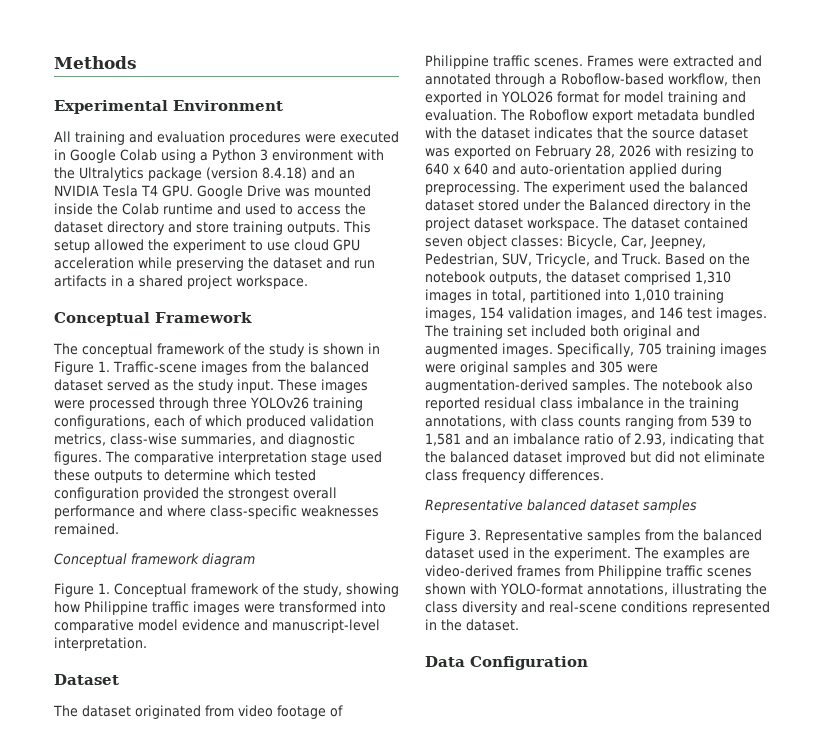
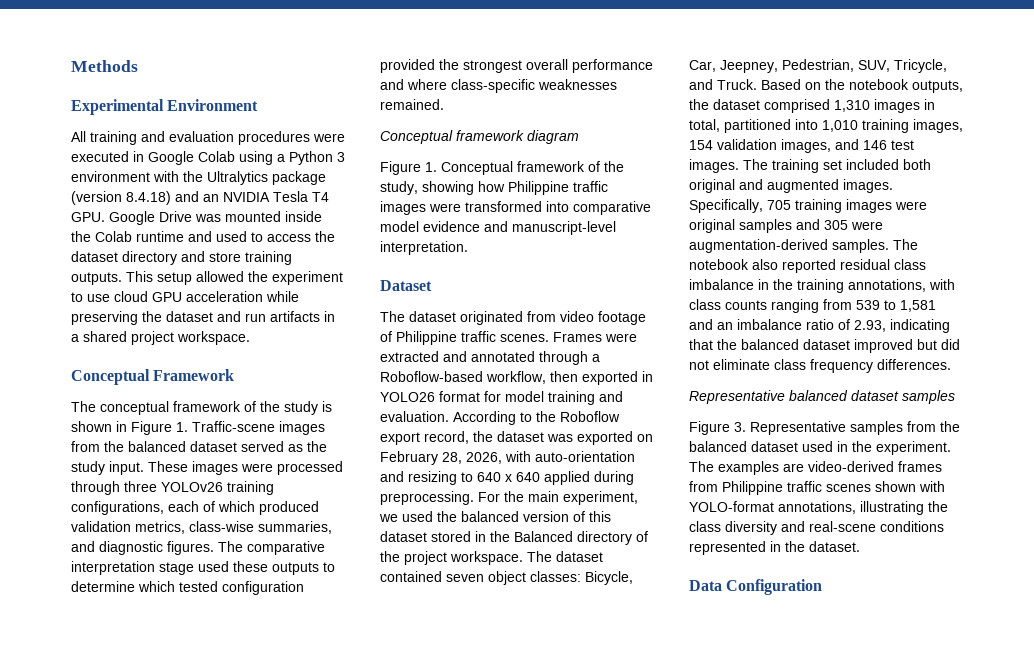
- The Roboflow export metadata bundled with the dataset indicates that the source dataset was exported on February 28, 2026 with resizing to 640 x 640 and auto-orientation applied during preprocessing.
+ According to the Roboflow export record, the dataset was exported on February 28, 2026, with auto-orientation and resizing to 640 x 640 applied during preprocessing.
- The experiment used the balanced dataset stored under the Balanced directory in the project dataset workspace.
+ For the main experiment, we used the balanced version of this dataset stored in the Balanced directory of the project workspace.

